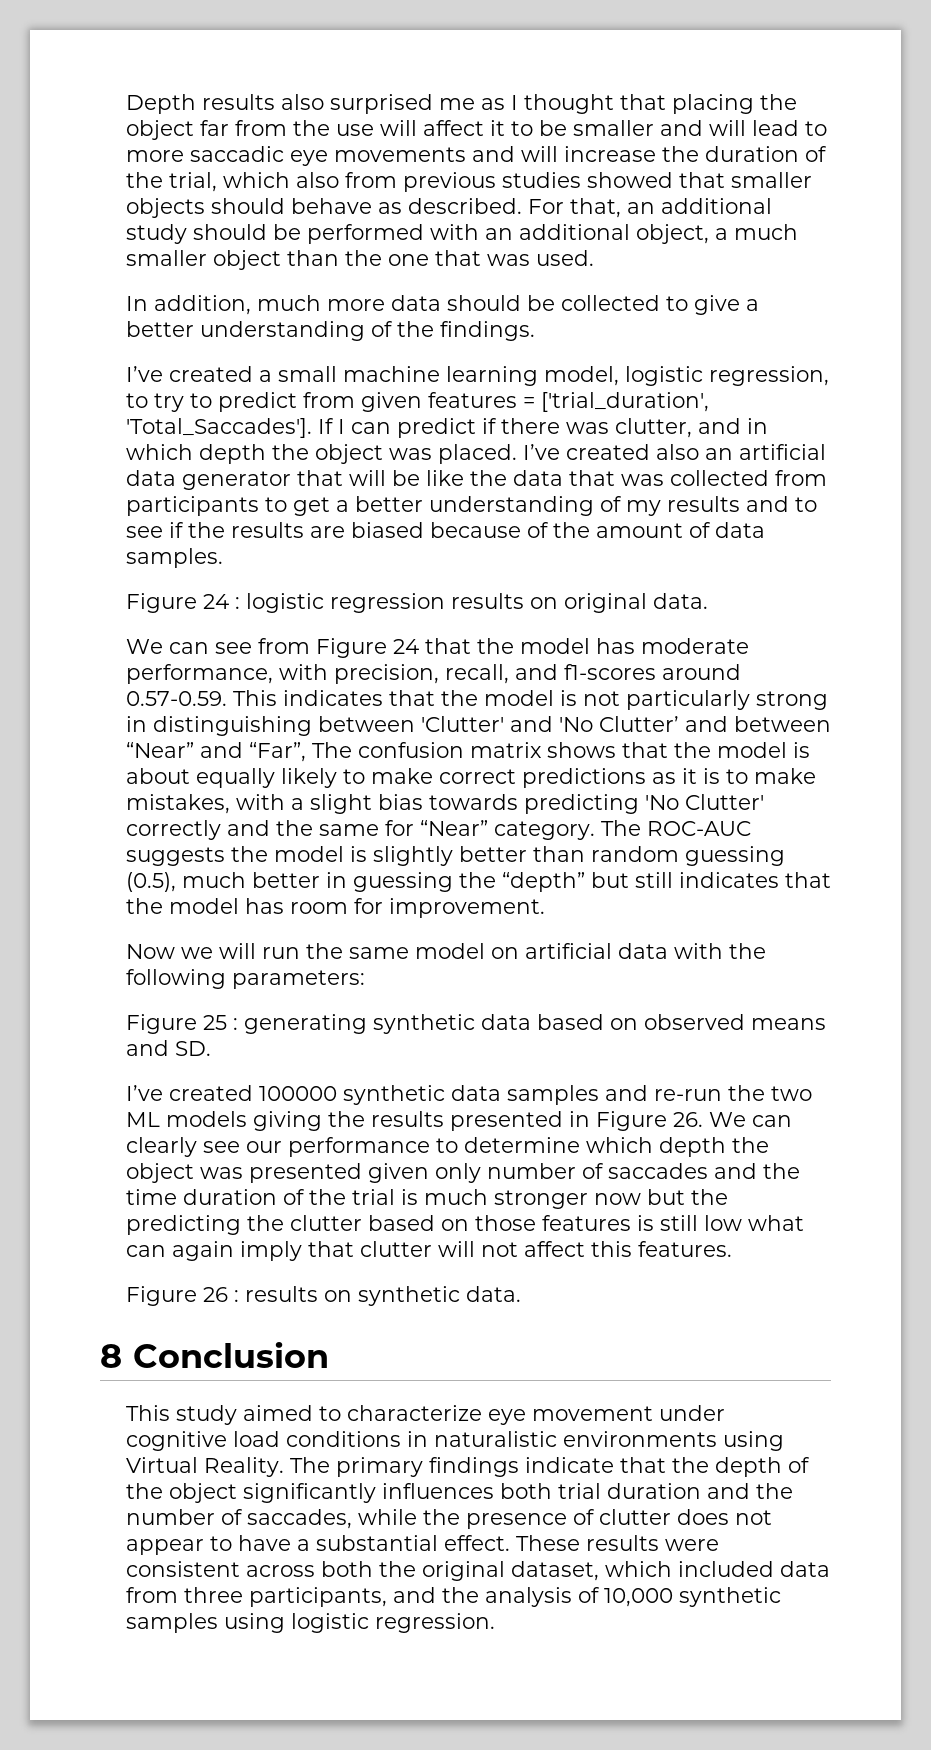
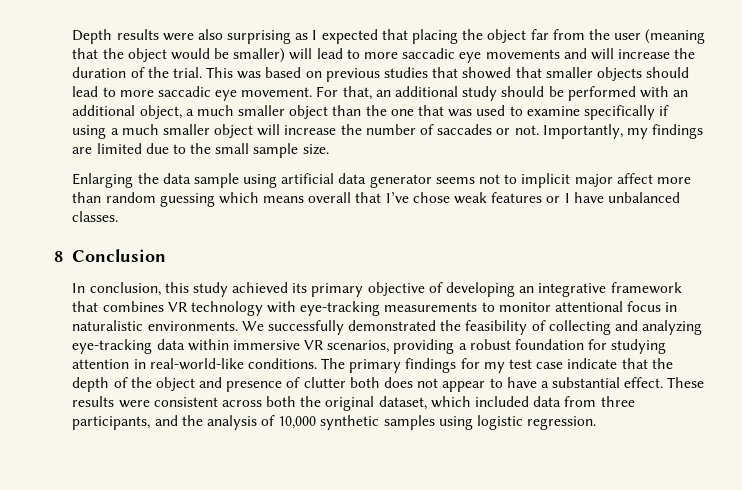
- Depth results also surprised me as I thought that placing the object far from the use will affect it to be smaller and will lead to more saccadic eye movements and will increase the duration of the trial, which also from previous studies showed that smaller objects should behave as described.
+ Depth results were also surprising as I expected that placing the object far from the user (meaning that the object would be smaller) will lead to more saccadic eye movements and will increase the duration of the trial. This was based on previous studies that showed that smaller objects should lead to more saccadic eye movement.
- For that, an additional study should be performed with an additional object, a much smaller object than the one that was used.
- In addition, much more data should be collected to give a better understanding of the findings.
- I’ve created a small machine learning model, logistic regression, to try to predict from given features = ['trial_duration', 'Total_Saccades']. If I can predict if there was clutter, and in which depth the object was placed. I’ve created also an artificial data generator that will be like the data that was collected from participants to get a better understanding of my results and to see if the results are biased because of the amount of data samples.
- Figure 24 : logistic regression results on original data.
- We can see from Figure 24 that the model has moderate performance, with precision, recall, and f1-scores around 0.57-0.59. This indicates that the model is not particularly strong in distinguishing between 'Clutter' and 'No Clutter’ and between “Near” and “Far”, The confusion matrix shows that the model is about equally likely to make correct predictions as it is to make mistakes, with a slight bias towards predicting 'No Clutter' correctly and the same for “Near” category. The ROC-AUC suggests the model is slightly better than random guessing (0.5), much better in guessing the “depth” but still indicates that the model has room for improvement.
- Now we will run the same model on artificial data with the following parameters:
- Figure 25 : generating synthetic data based on observed means and SD.
- I’ve created 100000 synthetic data samples and re-run the two ML models giving the results presented in Figure 26. We can clearly see our performance to determine which depth the object was presented given only number of saccades and the time duration of the trial is much stronger now but the predicting the clutter based on those features is still low what can again imply that clutter will not affect this features.
- Figure 26 : results on synthetic data.
+ For that, an additional study should be performed with an additional object, a much smaller object than the one that was used to examine specifically if using a much smaller object will increase the number of saccades or not. Importantly, my findings are limited due to the small sample size.
+ Enlarging the data sample using artificial data generator seems not to implicit major affect more than random guessing which means overall that I’ve chose weak features or I have unbalanced classes.
  8 Conclusion
- This study aimed to characterize eye movement under cognitive load conditions in naturalistic environments using Virtual Reality. The primary findings indicate that the depth of the object significantly influences both trial duration and the number of saccades, while the presence of clutter does not appear to have a substantial effect.
+ In conclusion, this study achieved its primary objective of developing an integrative framework that combines VR technology with eye-tracking measurements to monitor attentional focus in naturalistic environments. We successfully demonstrated the feasibility of collecting and analyzing eye-tracking data within immersive VR scenarios, providing a robust foundation for studying attention in real-world-like conditions. The primary findings for my test case indicate that the depth of the object and presence of clutter both does not appear to have a substantial effect.

